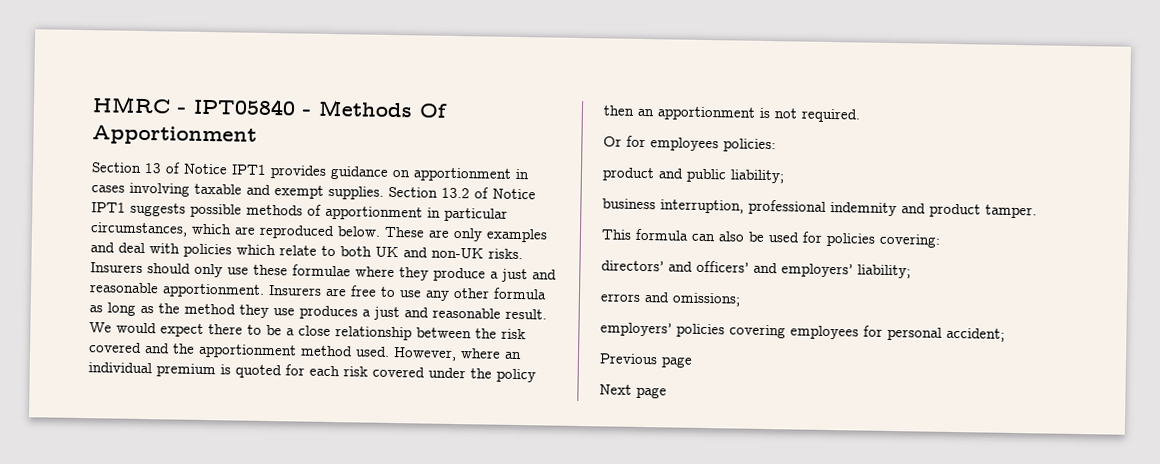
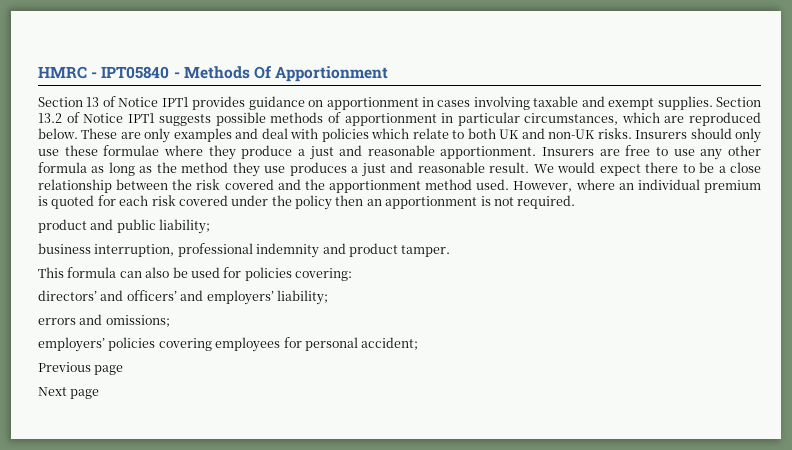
- Or for employees policies:

